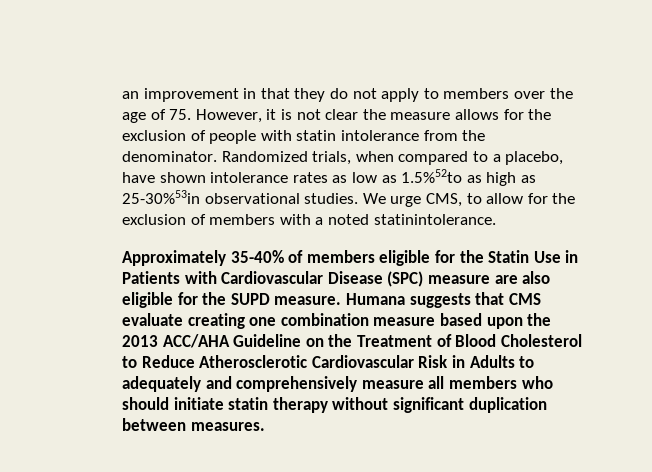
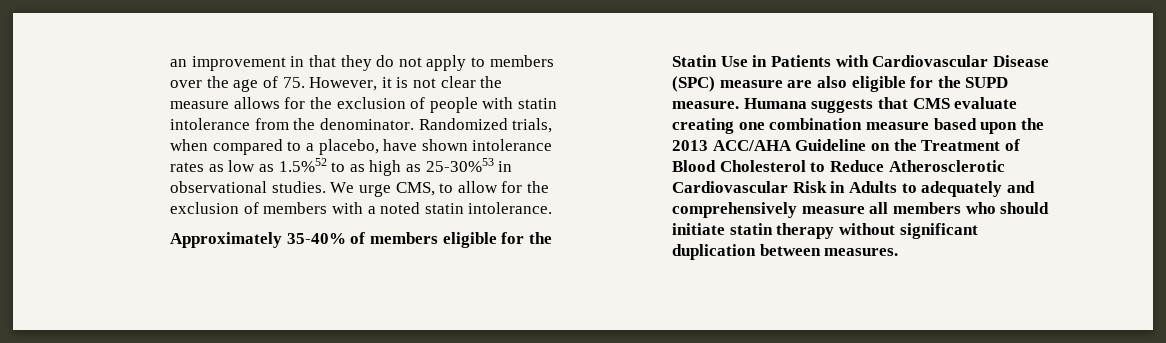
- Randomized trials, when compared to a placebo, have shown intolerance rates as low as 1.5%52to as high as 25-30%53in observational studies.
+ Randomized trials, when compared to a placebo, have shown intolerance rates as low as 1.5%52 to as high as 25-30%53 in observational studies.
- We urge CMS, to allow for the exclusion of members with a noted statinintolerance.
+ We urge CMS, to allow for the exclusion of members with a noted statin intolerance.

